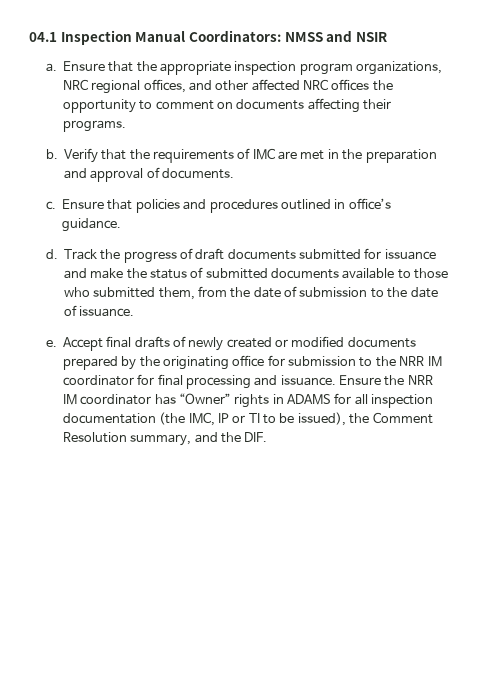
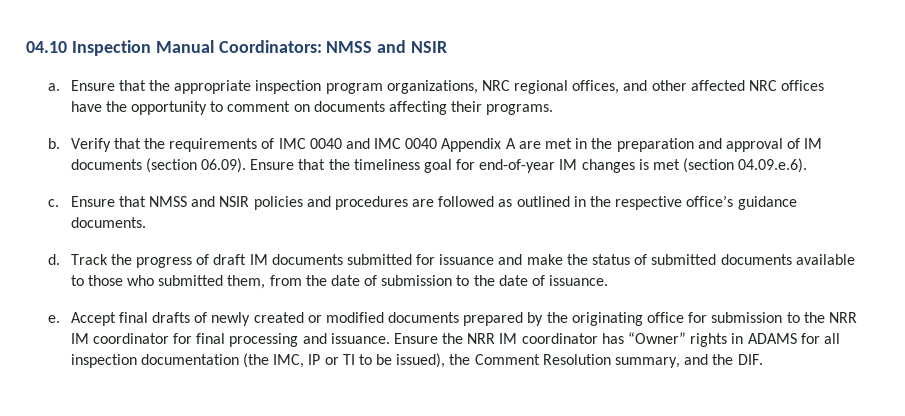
- 04.1 Inspection Manual Coordinators: NMSS and NSIR
+ 04.10 Inspection Manual Coordinators: NMSS and NSIR
- Ensure that the appropriate inspection program organizations, NRC regional offices, and other affected NRC offices the opportunity to comment on documents affecting their programs.
+ Ensure that the appropriate inspection program organizations, NRC regional offices, and other affected NRC offices have the opportunity to comment on documents affecting their programs.
- Verify that the requirements of IMC are met in the preparation and approval of documents.
- c. Ensure that policies and procedures outlined in office’s guidance.
+ Verify that the requirements of IMC 0040 and IMC 0040 Appendix A are met in the preparation and approval of IM documents (section 06.09). Ensure that the timeliness goal for end-of-year IM changes is met (section 04.09.e.6).
+ c. Ensure that NMSS and NSIR policies and procedures are followed as outlined in the respective office’s guidance documents.
- Track the progress of draft documents submitted for issuance and make the status of submitted documents available to those who submitted them, from the date of submission to the date of issuance.
+ Track the progress of draft IM documents submitted for issuance and make the status of submitted documents available to those who submitted them, from the date of submission to the date of issuance.

